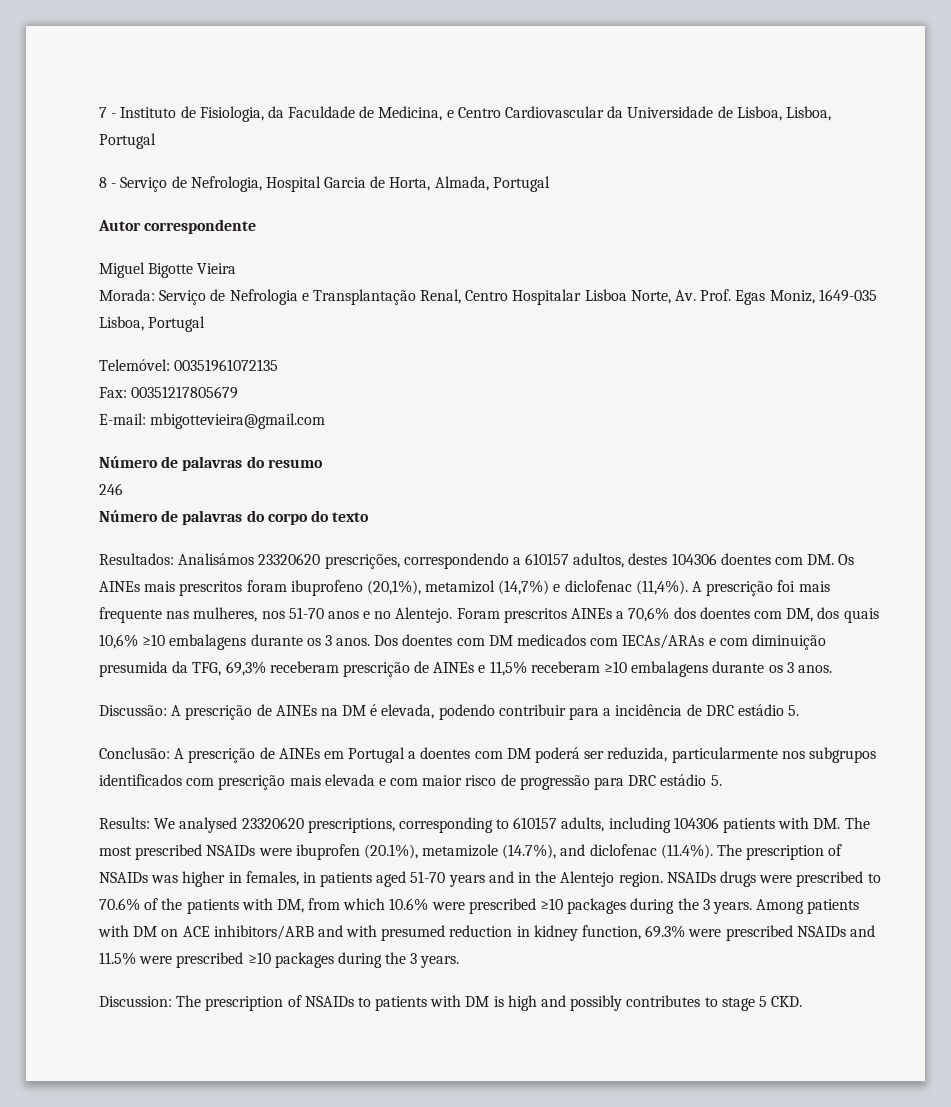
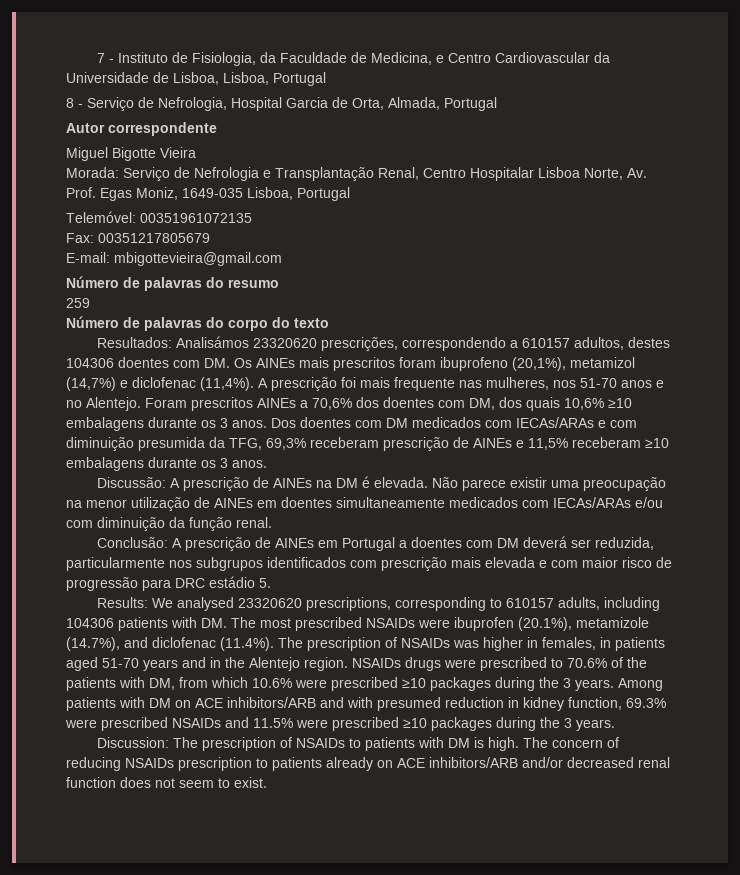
- 8 - Serviço de Nefrologia, Hospital Garcia de Horta, Almada, Portugal
+ 8 - Serviço de Nefrologia, Hospital Garcia de Orta, Almada, Portugal
- 246
+ 259
- Discussão: A prescrição de AINEs na DM é elevada, podendo contribuir para a incidência de DRC estádio 5.
+ Discussão: A prescrição de AINEs na DM é elevada. Não parece existir uma preocupação na menor utilização de AINEs em doentes simultaneamente medicados com IECAs/ARAs e/ou com diminuição da função renal.
- Conclusão: A prescrição de AINEs em Portugal a doentes com DM poderá ser reduzida, particularmente nos subgrupos identificados com prescrição mais elevada e com maior risco de progressão para DRC estádio 5.
+ Conclusão: A prescrição de AINEs em Portugal a doentes com DM deverá ser reduzida, particularmente nos subgrupos identificados com prescrição mais elevada e com maior risco de progressão para DRC estádio 5.
- Discussion: The prescription of NSAIDs to patients with DM is high and possibly contributes to stage 5 CKD.
+ Discussion: The prescription of NSAIDs to patients with DM is high. The concern of reducing NSAIDs prescription to patients already on ACE inhibitors/ARB and/or decreased renal function does not seem to exist.

